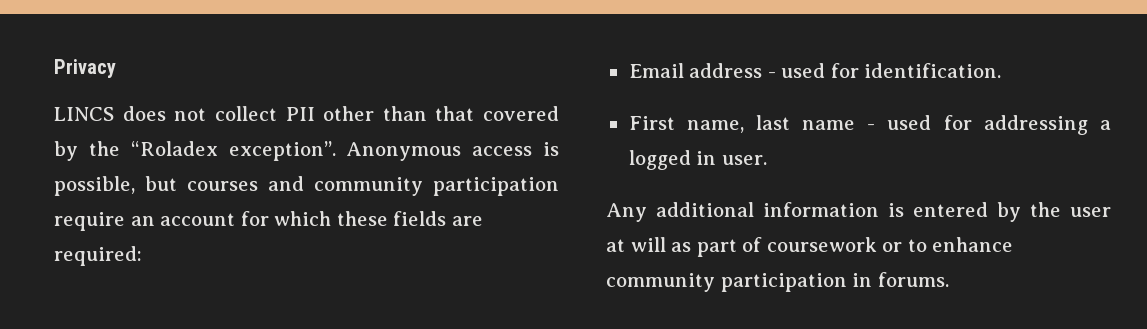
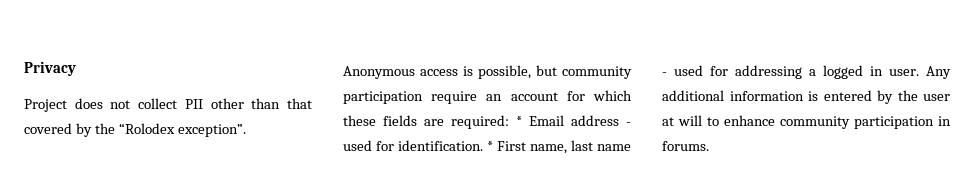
- LINCS does not collect PII other than that covered by the “Roladex exception”.
+ Project does not collect PII other than that covered by the “Rolodex exception”.
- Anonymous access is possible, but courses and community participation require an account for which these fields are required:
- Email address - used for identification.
- First name, last name - used for addressing a logged in user.
- Any additional information is entered by the user at will as part of coursework or to enhance community participation in forums.
+ Anonymous access is possible, but community participation require an account for which these fields are required: * Email address - used for identification. * First name, last name - used for addressing a logged in user. Any additional information is entered by the user at will to enhance community participation in forums.

